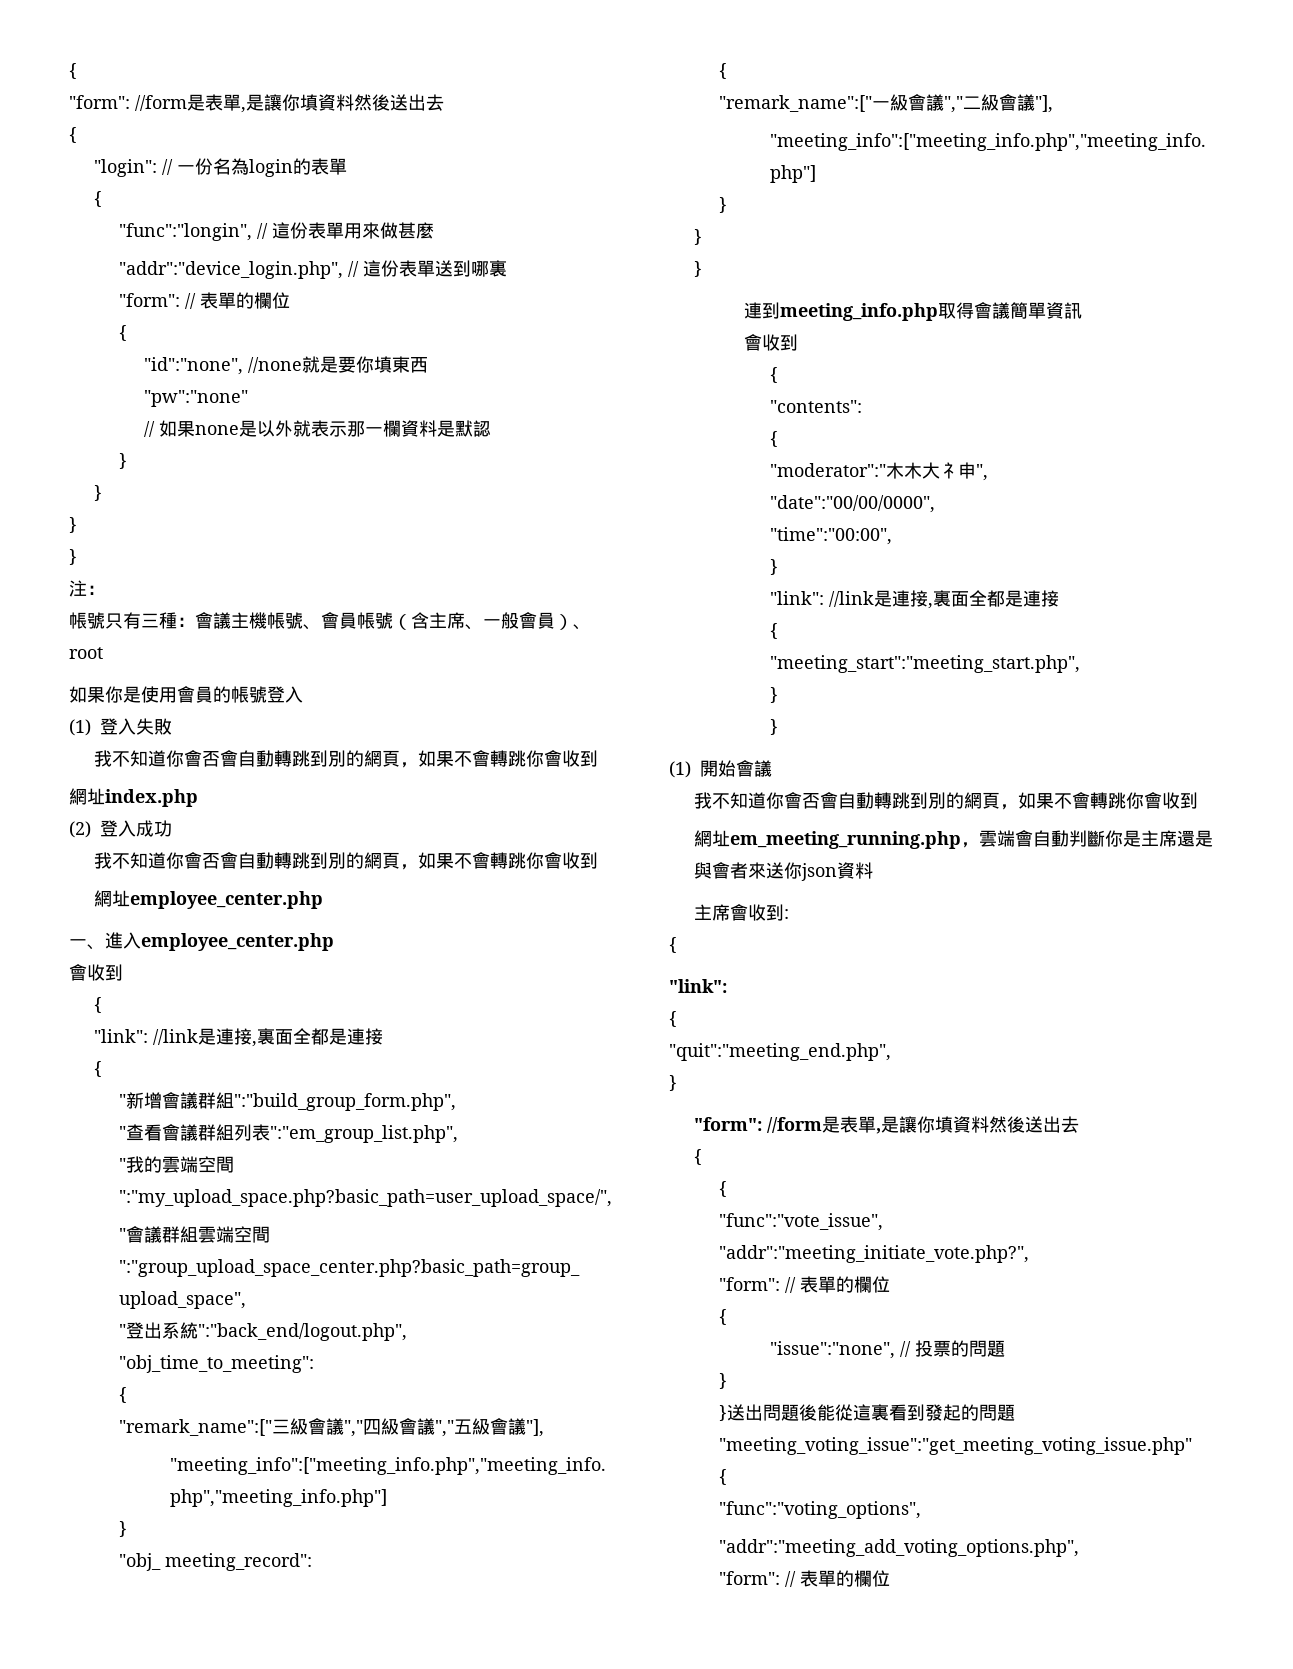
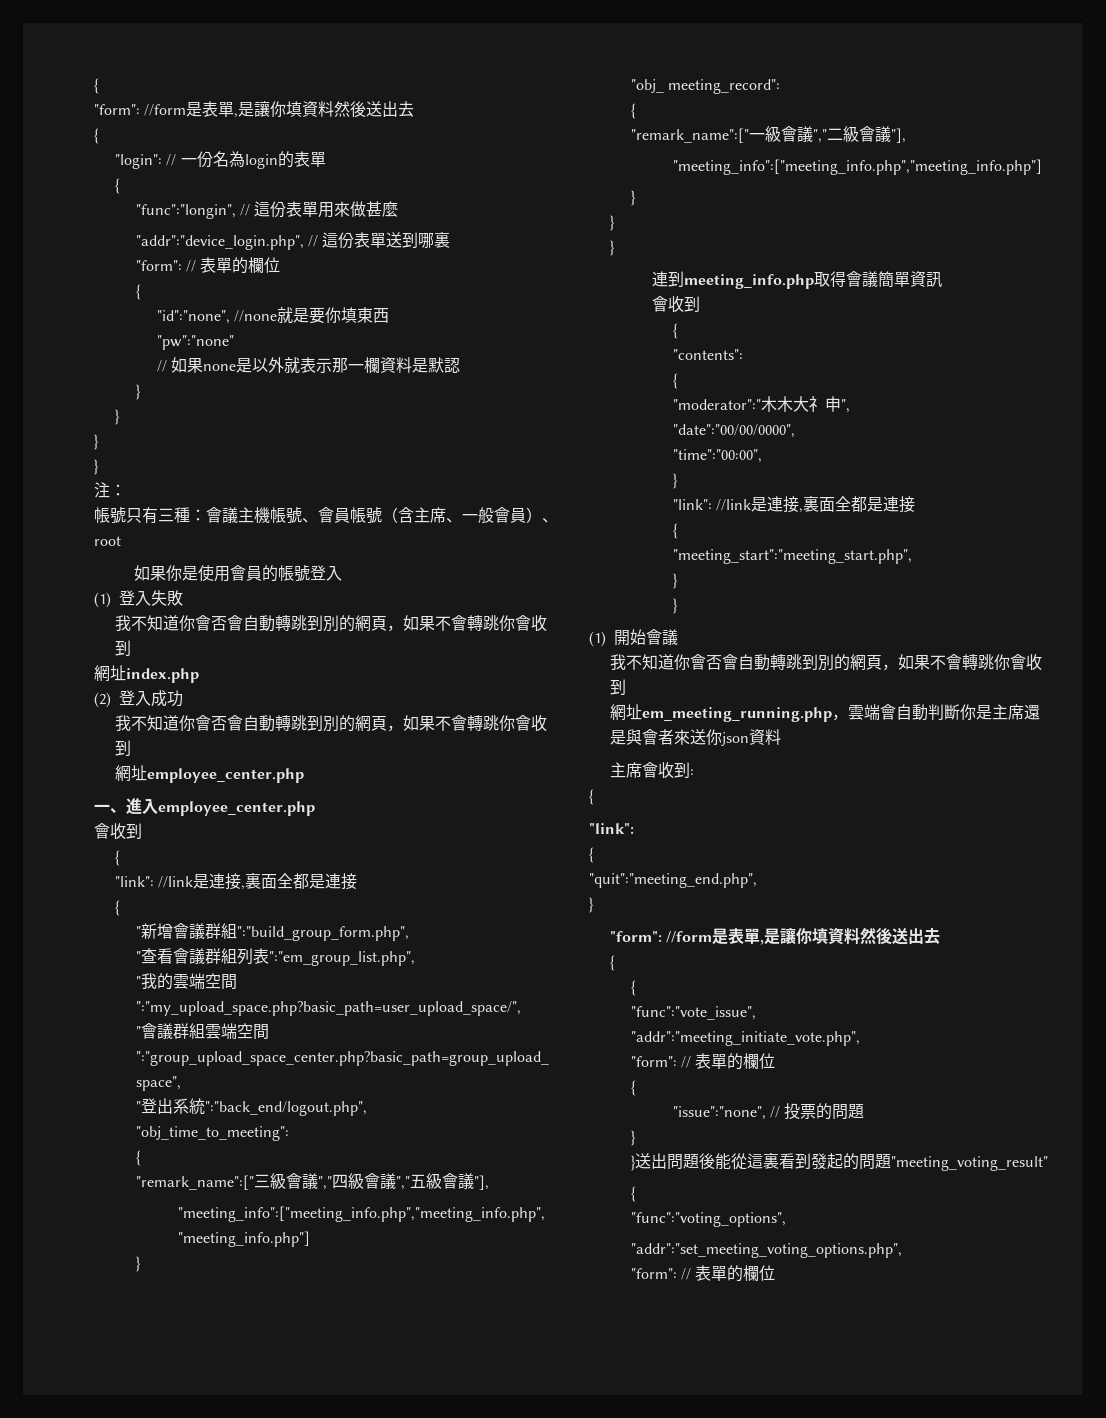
- "addr":"meeting_initiate_vote.php?",
+ "addr":"meeting_initiate_vote.php",
- }送出問題後能從這裏看到發起的問題"meeting_voting_issue":"get_meeting_voting_issue.php"
+ }送出問題後能從這裏看到發起的問題"meeting_voting_result"
- "addr":"meeting_add_voting_options.php",
+ "addr":"set_meeting_voting_options.php",

